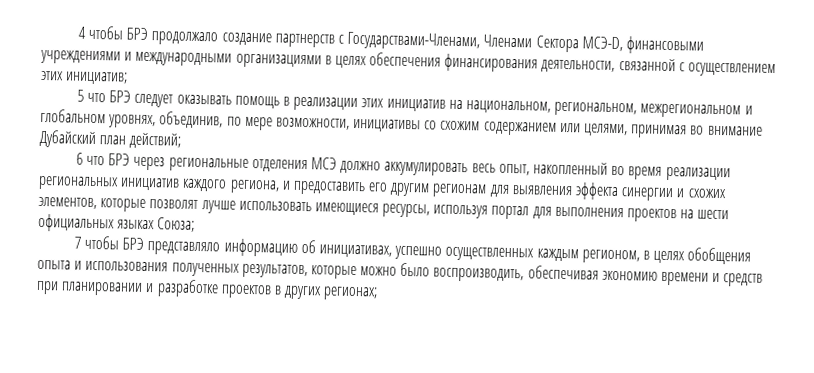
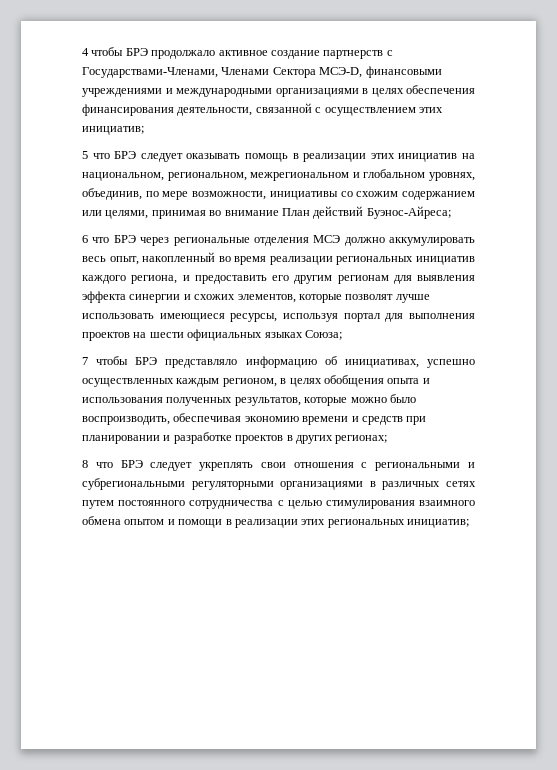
- 4 чтобы БРЭ продолжало создание партнерств с Государствами-Членами, Членами Сектора МСЭ-D, финансовыми учреждениями и международными организациями в целях обеспечения финансирования деятельности, связанной с осуществлением этих инициатив;
+ 4 чтобы БРЭ продолжало активное создание партнерств с Государствами-Членами, Членами Сектора МСЭ-D, финансовыми учреждениями и международными организациями в целях обеспечения финансирования деятельности, связанной с осуществлением этих инициатив;
- 5 что БРЭ следует оказывать помощь в реализации этих инициатив на национальном, региональном, межрегиональном и глобальном уровнях, объединив, по мере возможности, инициативы со схожим содержанием или целями, принимая во внимание Дубайский план действий;
+ 5 что БРЭ следует оказывать помощь в реализации этих инициатив на национальном, региональном, межрегиональном и глобальном уровнях, объединив, по мере возможности, инициативы со схожим содержанием или целями, принимая во внимание План действий Буэнос-Айреса;
+ 8 что БРЭ следует укреплять свои отношения с региональными и субрегиональными регуляторными организациями в различных сетях путем постоянного сотрудничества с целью стимулирования взаимного обмена опытом и помощи в реализации этих региональных инициатив;

